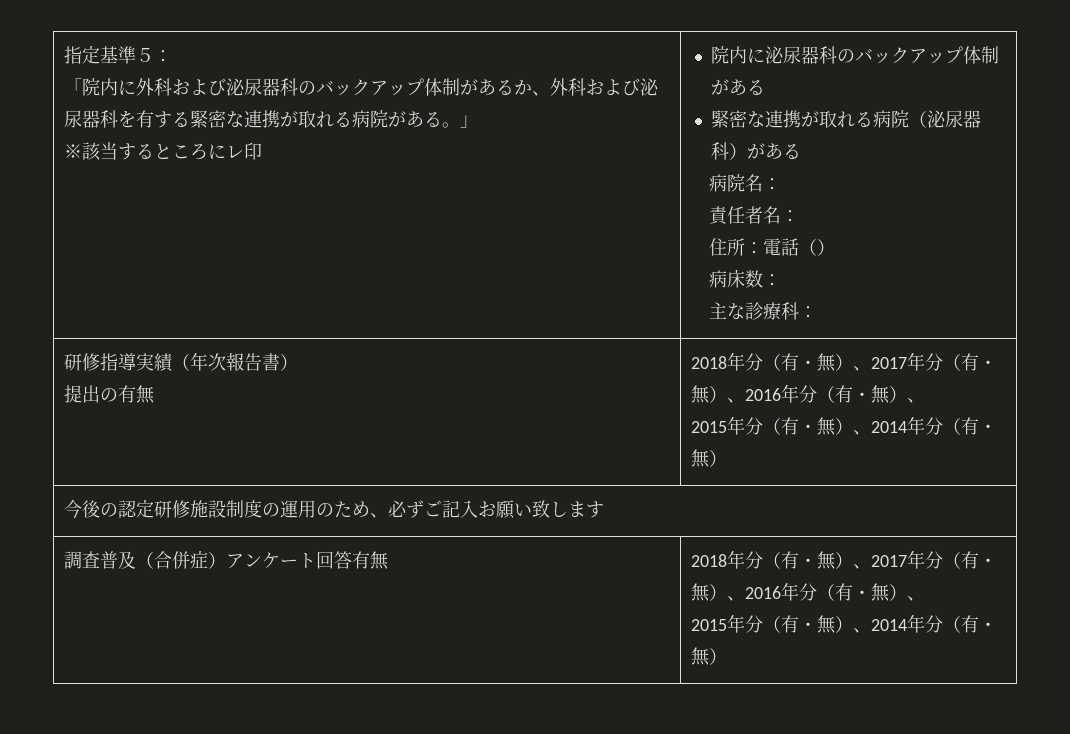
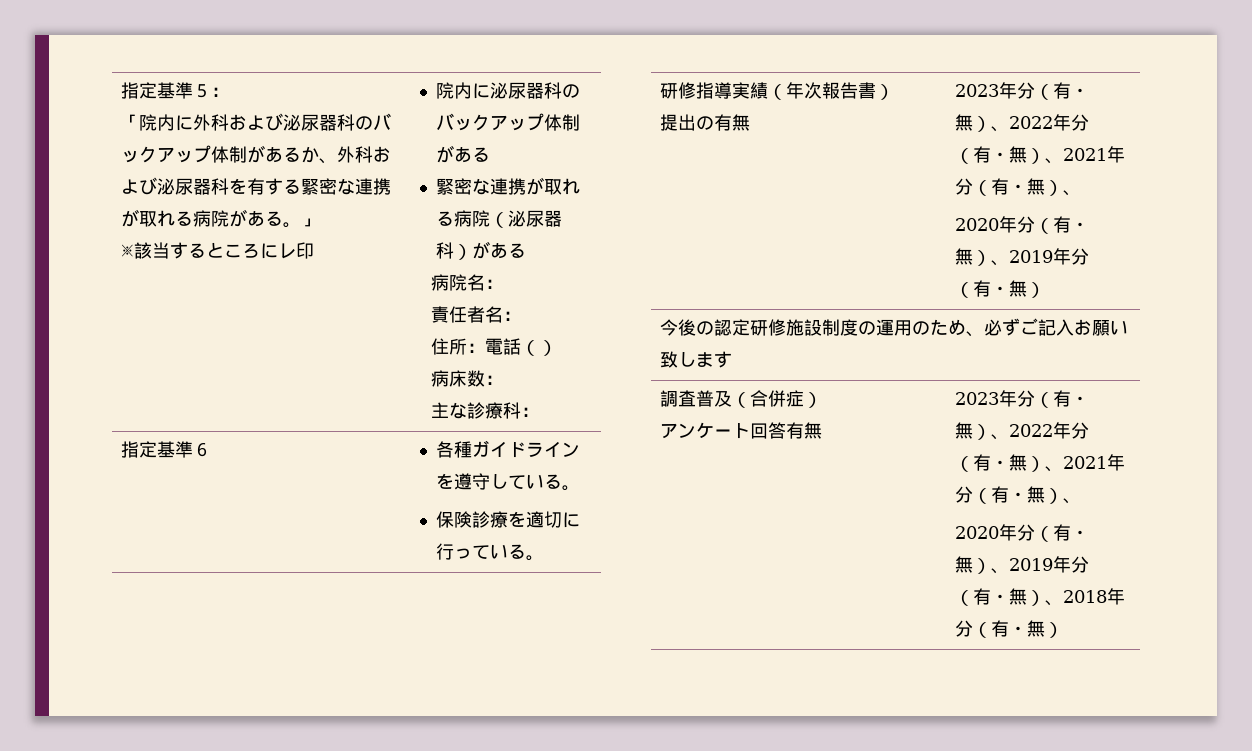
+ 指定基準６ | 各種ガイドラインを遵守している。
+ 保険診療を適切に行っている。
  研修指導実績（年次報告書）
- 提出の有無 | 2018年分（有・無）、2017年分（有・無）、2016年分（有・無）、
- 2015年分（有・無）、2014年分（有・無）
+ 提出の有無 | 2023年分（有・無）、2022年分（有・無）、2021年分（有・無）、
+ 2020年分（有・無）、2019年分（有・無）
- 調査普及（合併症）アンケート回答有無 | 2018年分（有・無）、2017年分（有・無）、2016年分（有・無）、
- 2015年分（有・無）、2014年分（有・無）
+ 調査普及（合併症）
+ アンケート回答有無 | 2023年分（有・無）、2022年分（有・無）、2021年分（有・無）、
+ 2020年分（有・無）、2019年分（有・無）、2018年分（有・無）

